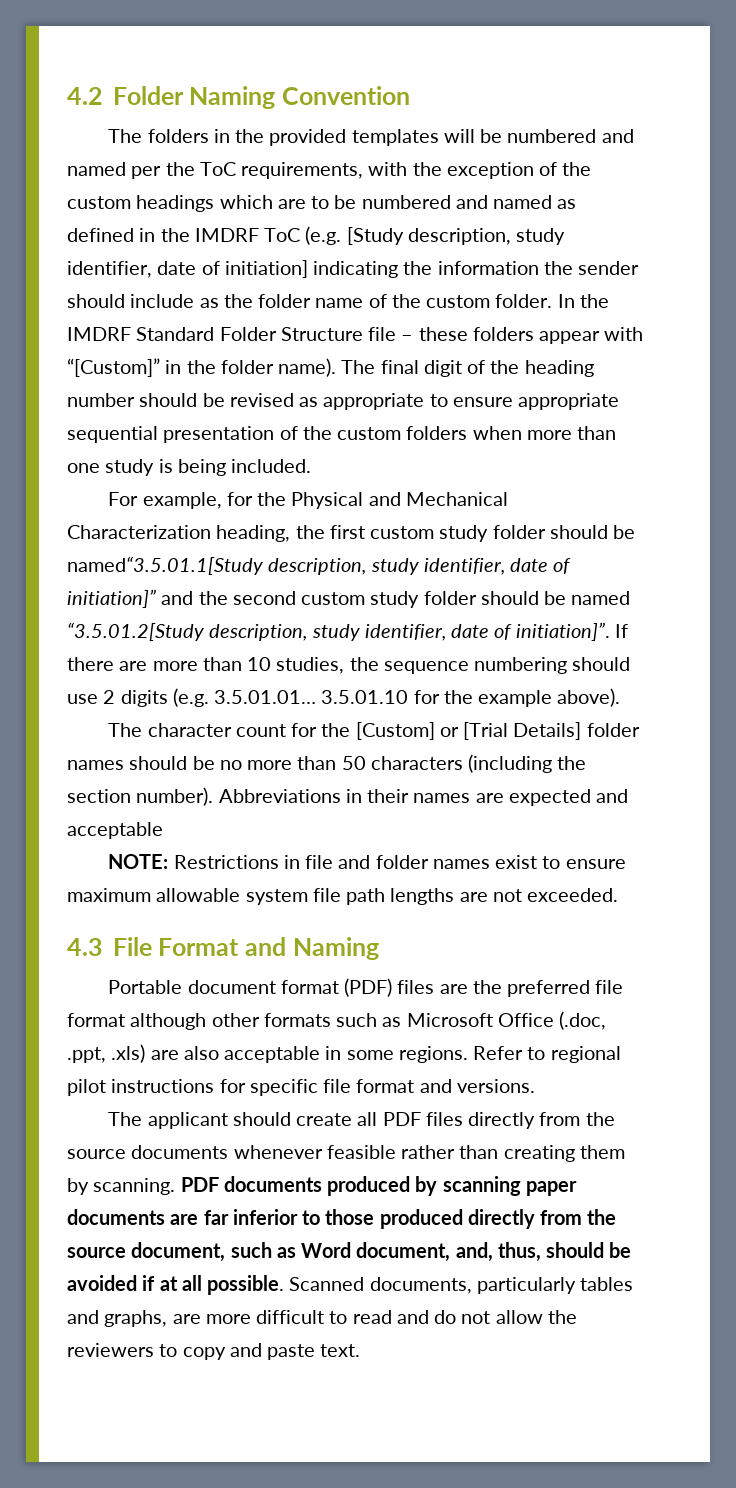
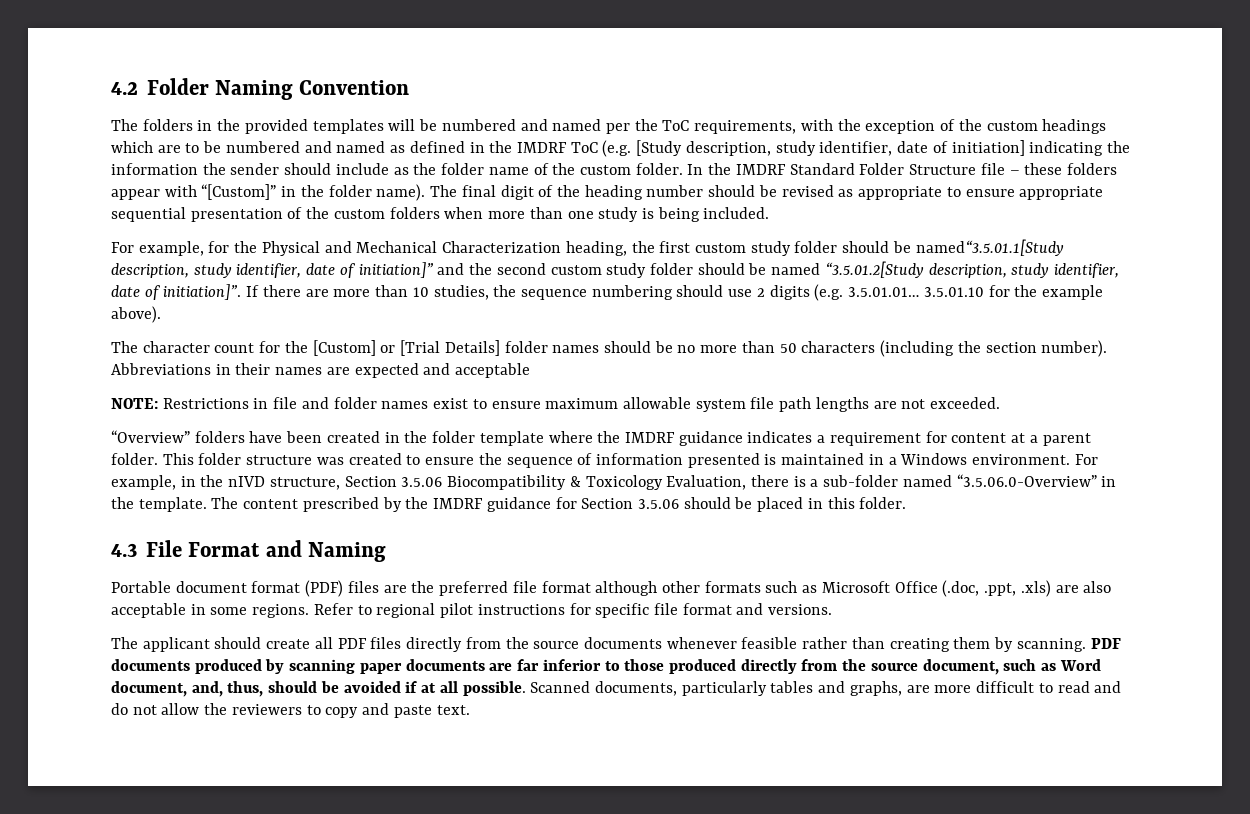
+ “Overview” folders have been created in the folder template where the IMDRF guidance indicates a requirement for content at a parent folder. This folder structure was created to ensure the sequence of information presented is maintained in a Windows environment. For example, in the nIVD structure, Section 3.5.06 Biocompatibility & Toxicology Evaluation, there is a sub-folder named “3.5.06.0-Overview” in the template. The content prescribed by the IMDRF guidance for Section 3.5.06 should be placed in this folder.

